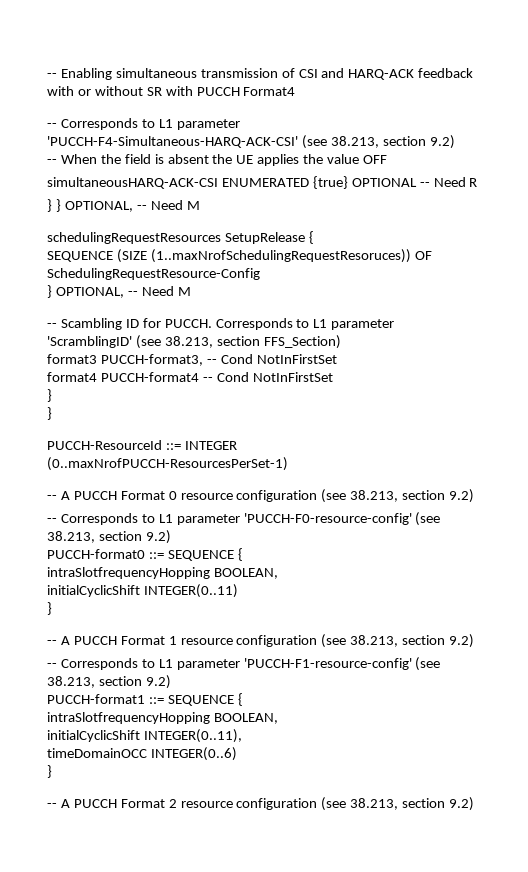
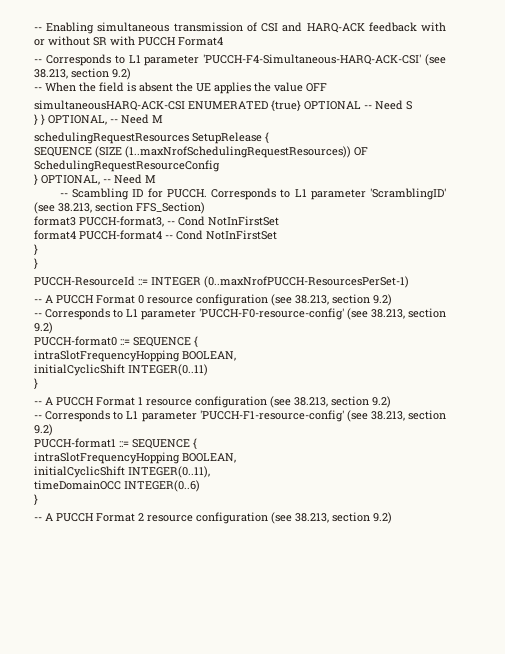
- simultaneousHARQ-ACK-CSI ENUMERATED {true} OPTIONAL -- Need R
+ simultaneousHARQ-ACK-CSI ENUMERATED {true} OPTIONAL -- Need S
- SEQUENCE (SIZE (1..maxNrofSchedulingRequestResoruces)) OF SchedulingRequestResource-Config
+ SEQUENCE (SIZE (1..maxNrofSchedulingRequestResources)) OF SchedulingRequestResourceConfig
  PUCCH-format0 ::= SEQUENCE {
- intraSlotfrequencyHopping BOOLEAN,
+ intraSlotFrequencyHopping BOOLEAN,
  PUCCH-format1 ::= SEQUENCE {
- intraSlotfrequencyHopping BOOLEAN,
+ intraSlotFrequencyHopping BOOLEAN,

